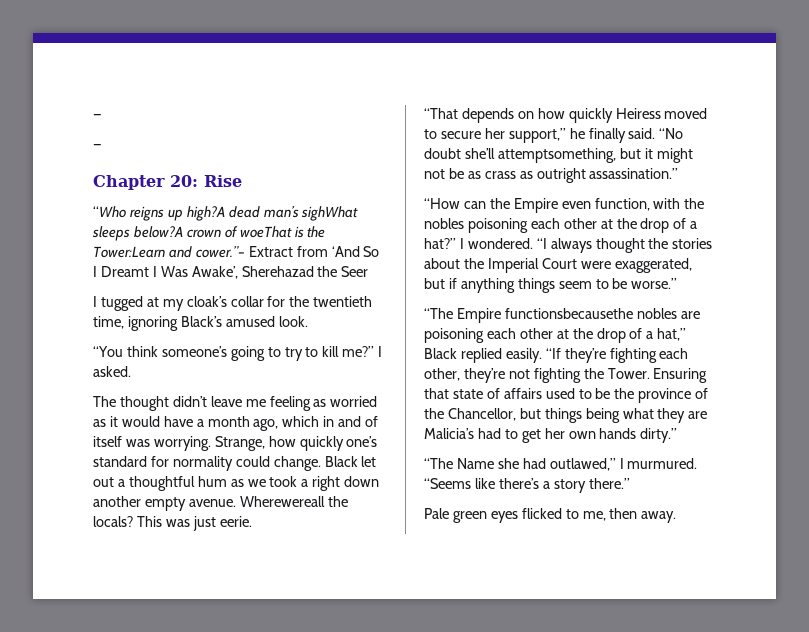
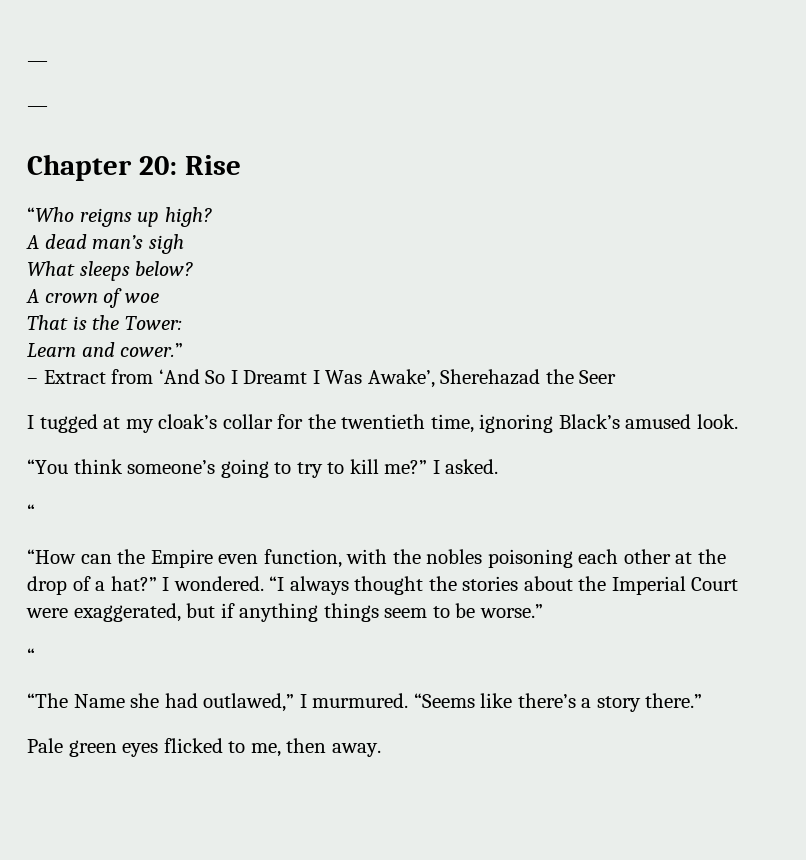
- “Who reigns up high?A dead man’s sighWhat sleeps below?A crown of woeThat is the Tower:Learn and cower.”– Extract from ‘And So I Dreamt I Was Awake’, Sherehazad the Seer
+ “Who reigns up high?
+ A dead man’s sigh
+ What sleeps below?
+ A crown of woe
+ That is the Tower:
+ Learn and cower.”
+ – Extract from ‘And So I Dreamt I Was Awake’, Sherehazad the Seer
  I asked.
- The thought didn’t leave me feeling as worried as it would have a month ago, which in and of itself was worrying. Strange, how quickly one’s standard for normality could change. Black let out a thoughtful hum as we took a right down another empty avenue. Wherewereall the locals? This was just eerie.
- “That depends on how quickly Heiress moved to secure her support,” he finally said. “No doubt she’ll attemptsomething, but it might not be as crass as outright assassination.”
+ “
  “I always thought the stories about the Imperial Court were exaggerated, but if anything things seem to be worse.”
- “The Empire functionsbecausethe nobles are poisoning each other at the drop of a hat,” Black replied easily. “If they’re fighting each other, they’re not fighting the Tower. Ensuring that state of affairs used to be the province of the Chancellor, but things being what they are Malicia’s had to get her own hands dirty.”
+ “

